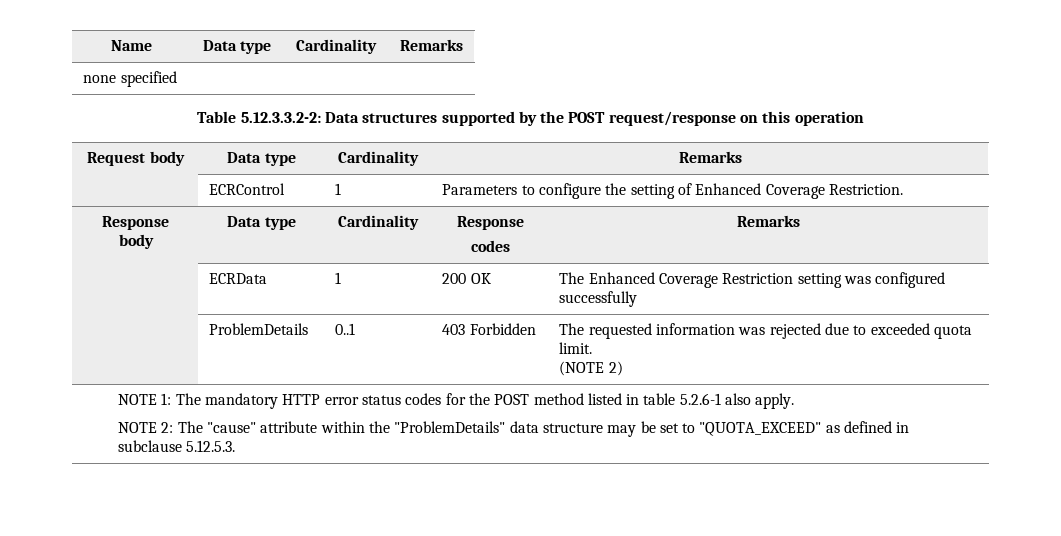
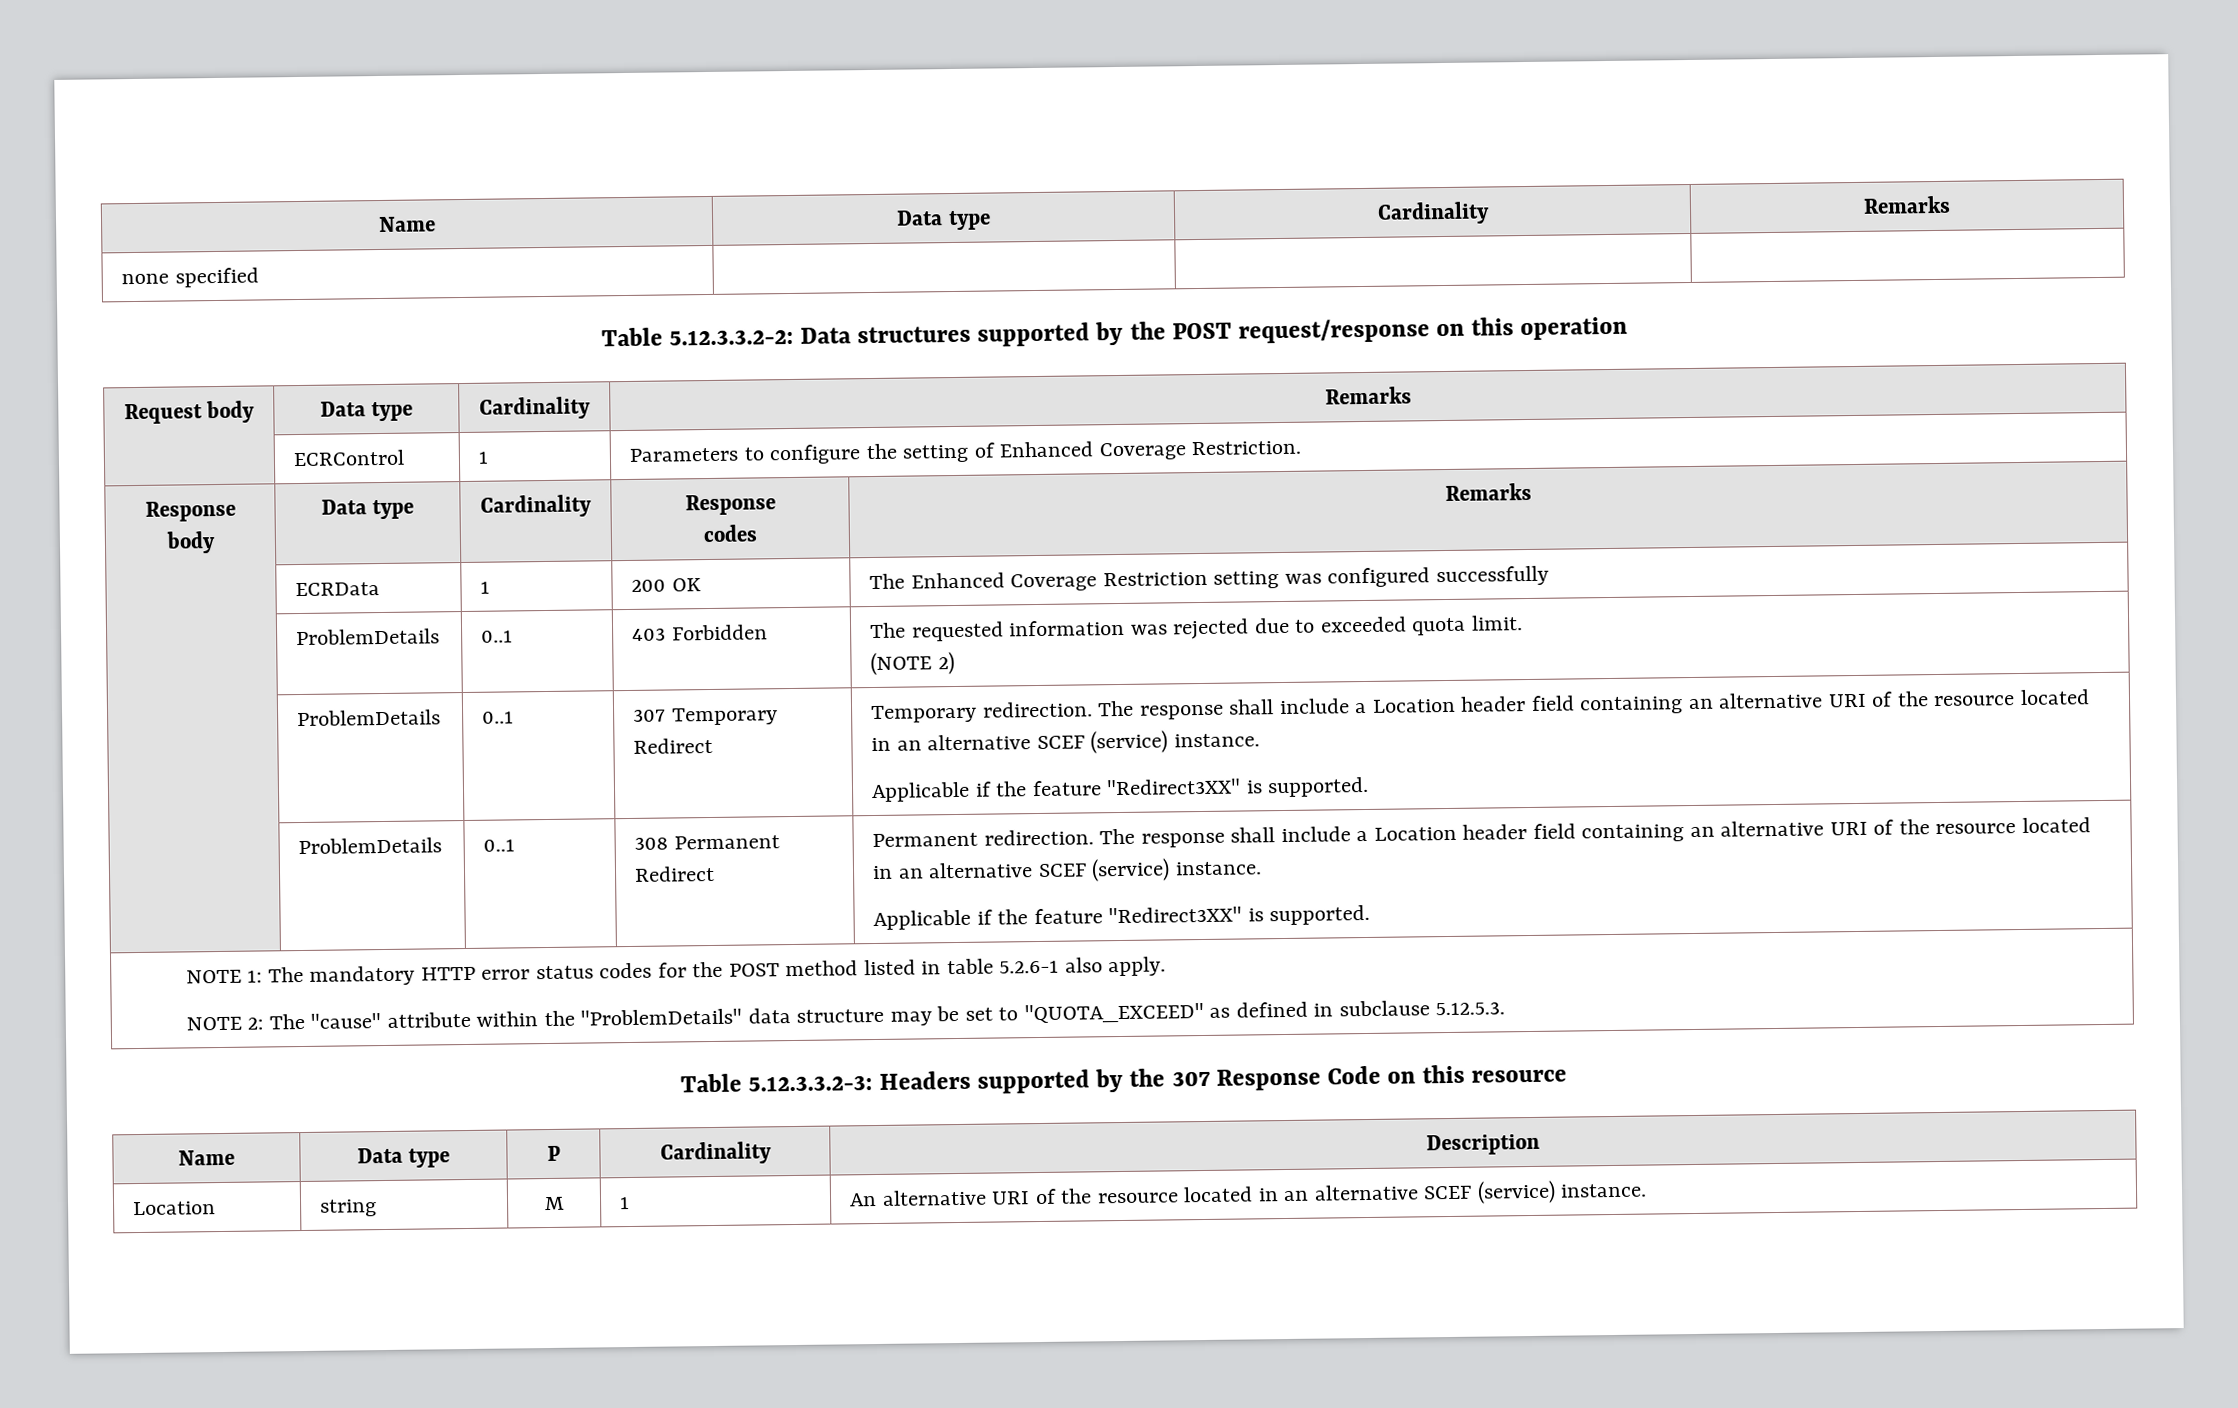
+ | ProblemDetails | 0..1 | 307 Temporary Redirect | Temporary redirection. The response shall include a Location header field containing an alternative URI of the resource located in an alternative SCEF (service) instance.
+ Applicable if the feature "Redirect3XX" is supported.
+ | ProblemDetails | 0..1 | 308 Permanent Redirect | Permanent redirection. The response shall include a Location header field containing an alternative URI of the resource located in an alternative SCEF (service) instance.
+ Applicable if the feature "Redirect3XX" is supported.
+ Table 5.12.3.3.2-3: Headers supported by the 307 Response Code on this resource
+ Name | Data type | P | Cardinality | Description
+ Location | string | M | 1 | An alternative URI of the resource located in an alternative SCEF (service) instance.

